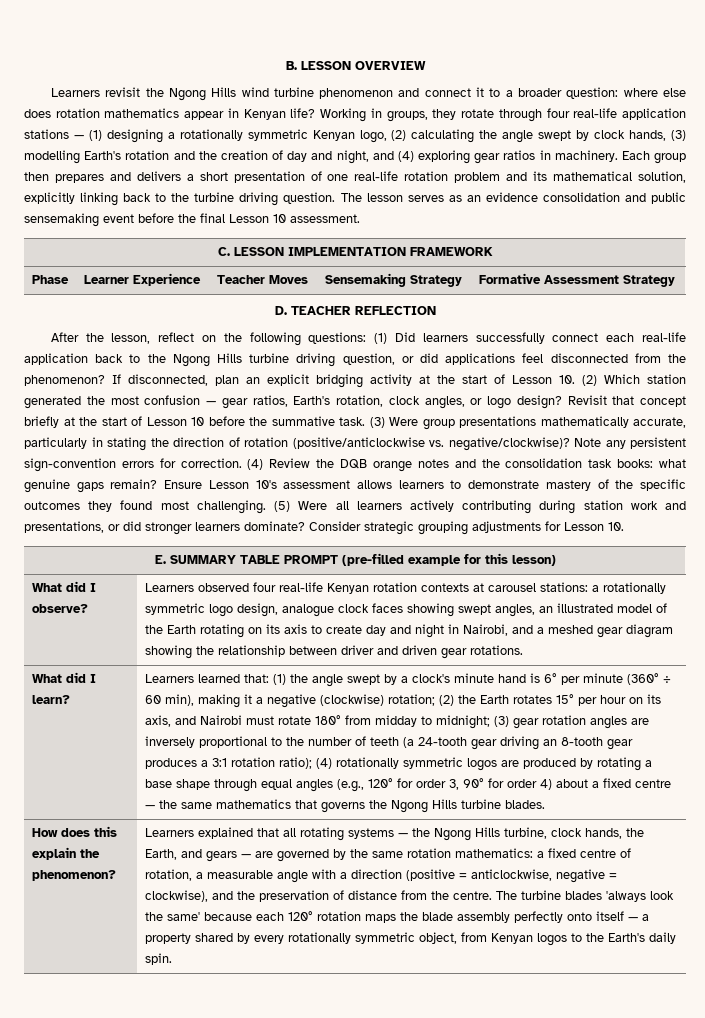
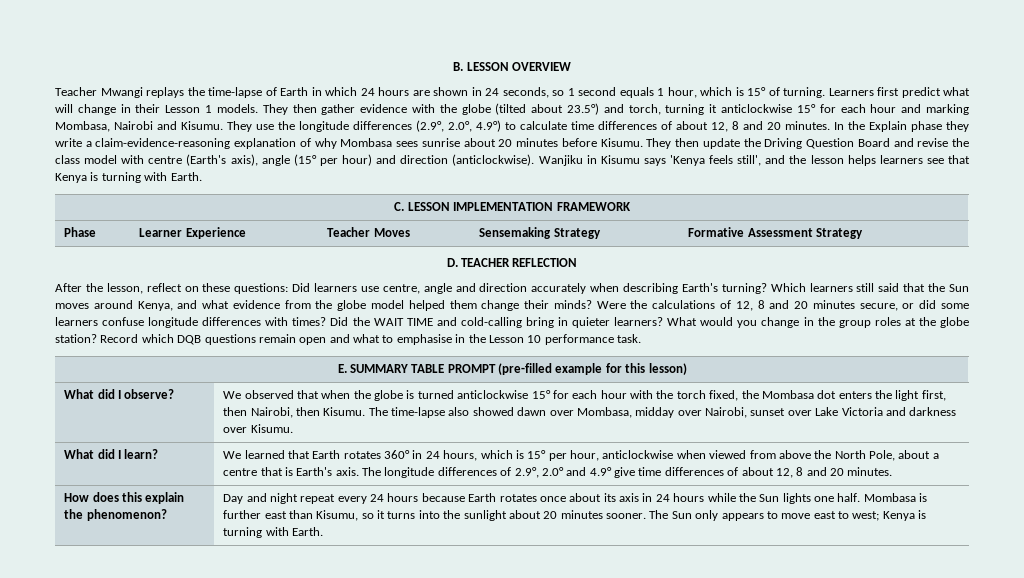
- Learners revisit the Ngong Hills wind turbine phenomenon and connect it to a broader question: where else does rotation mathematics appear in Kenyan life? Working in groups, they rotate through four real-life application stations — (1) designing a rotationally symmetric Kenyan logo, (2) calculating the angle swept by clock hands, (3) modelling Earth's rotation and the creation of day and night, and (4) exploring gear ratios in machinery. Each group then prepares and delivers a short presentation of one real-life rotation problem and its mathematical solution, explicitly linking back to the turbine driving question. The lesson serves as an evidence consolidation and public sensemaking event before the final Lesson 10 assessment.
+ Teacher Mwangi replays the time-lapse of Earth in which 24 hours are shown in 24 seconds, so 1 second equals 1 hour, which is 15° of turning. Learners first predict what will change in their Lesson 1 models. They then gather evidence with the globe (tilted about 23.5°) and torch, turning it anticlockwise 15° for each hour and marking Mombasa, Nairobi and Kisumu. They use the longitude differences (2.9°, 2.0°, 4.9°) to calculate time differences of about 12, 8 and 20 minutes. In the Explain phase they write a claim-evidence-reasoning explanation of why Mombasa sees sunrise about 20 minutes before Kisumu. They then update the Driving Question Board and revise the class model with centre (Earth's axis), angle (15° per hour) and direction (anticlockwise). Wanjiku in Kisumu says 'Kenya feels still', and the lesson helps learners see that Kenya is turning with Earth.
- After the lesson, reflect on the following questions: (1) Did learners successfully connect each real-life application back to the Ngong Hills turbine driving question, or did applications feel disconnected from the phenomenon? If disconnected, plan an explicit bridging activity at the start of Lesson 10. (2) Which station generated the most confusion — gear ratios, Earth's rotation, clock angles, or logo design? Revisit that concept briefly at the start of Lesson 10 before the summative task. (3) Were group presentations mathematically accurate, particularly in stating the direction of rotation (positive/anticlockwise vs. negative/clockwise)? Note any persistent sign-convention errors for correction. (4) Review the DQB orange notes and the consolidation task books: what genuine gaps remain? Ensure Lesson 10's assessment allows learners to demonstrate mastery of the specific outcomes they found most challenging. (5) Were all learners actively contributing during station work and presentations, or did stronger learners dominate? Consider strategic grouping adjustments for Lesson 10.
+ After the lesson, reflect on these questions: Did learners use centre, angle and direction accurately when describing Earth's turning? Which learners still said that the Sun moves around Kenya, and what evidence from the globe model helped them change their minds? Were the calculations of 12, 8 and 20 minutes secure, or did some learners confuse longitude differences with times? Did the WAIT TIME and cold-calling bring in quieter learners? What would you change in the group roles at the globe station? Record which DQB questions remain open and what to emphasise in the Lesson 10 performance task.
- Learners observed four real-life Kenyan rotation contexts at carousel stations: a rotationally symmetric logo design, analogue clock faces showing swept angles, an illustrated model of the Earth rotating on its axis to create day and night in Nairobi, and a meshed gear diagram showing the relationship between driver and driven gear rotations.
- What did I learn? | Learners learned that: (1) the angle swept by a clock's minute hand is 6° per minute (360° ÷ 60 min), making it a negative (clockwise) rotation; (2) the Earth rotates 15° per hour on its axis, and Nairobi must rotate 180° from midday to midnight; (3) gear rotation angles are inversely proportional to the number of teeth (a 24-tooth gear driving an 8-tooth gear produces a 3:1 rotation ratio); (4) rotationally symmetric logos are produced by rotating a base shape through equal angles (e.g., 120° for order 3, 90° for order 4) about a fixed centre — the same mathematics that governs the Ngong Hills turbine blades.
+ We observed that when the globe is turned anticlockwise 15° for each hour with the torch fixed, the Mombasa dot enters the light first, then Nairobi, then Kisumu. The time-lapse also showed dawn over Mombasa, midday over Nairobi, sunset over Lake Victoria and darkness over Kisumu.
+ What did I learn? | We learned that Earth rotates 360° in 24 hours, which is 15° per hour, anticlockwise when viewed from above the North Pole, about a centre that is Earth's axis. The longitude differences of 2.9°, 2.0° and 4.9° give time differences of about 12, 8 and 20 minutes.
- Learners explained that all rotating systems — the Ngong Hills turbine, clock hands, the Earth, and gears — are governed by the same rotation mathematics: a fixed centre of rotation, a measurable angle with a direction (positive = anticlockwise, negative = clockwise), and the preservation of distance from the centre. The turbine blades 'always look the same' because each 120° rotation maps the blade assembly perfectly onto itself — a property shared by every rotationally symmetric object, from Kenyan logos to the Earth's daily spin.
+ Day and night repeat every 24 hours because Earth rotates once about its axis in 24 hours while the Sun lights one half. Mombasa is further east than Kisumu, so it turns into the sunlight about 20 minutes sooner. The Sun only appears to move east to west; Kenya is turning with Earth.

